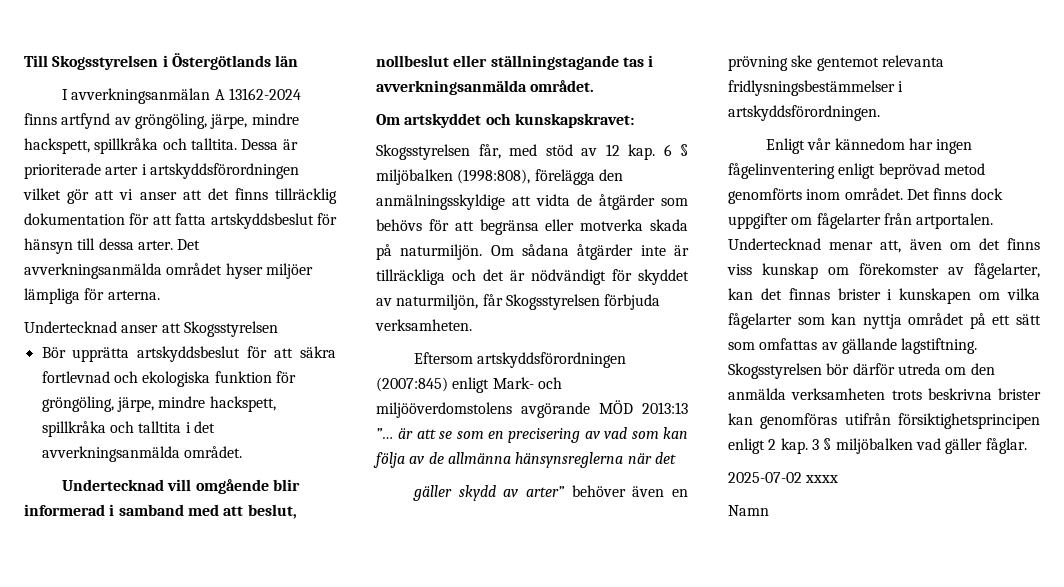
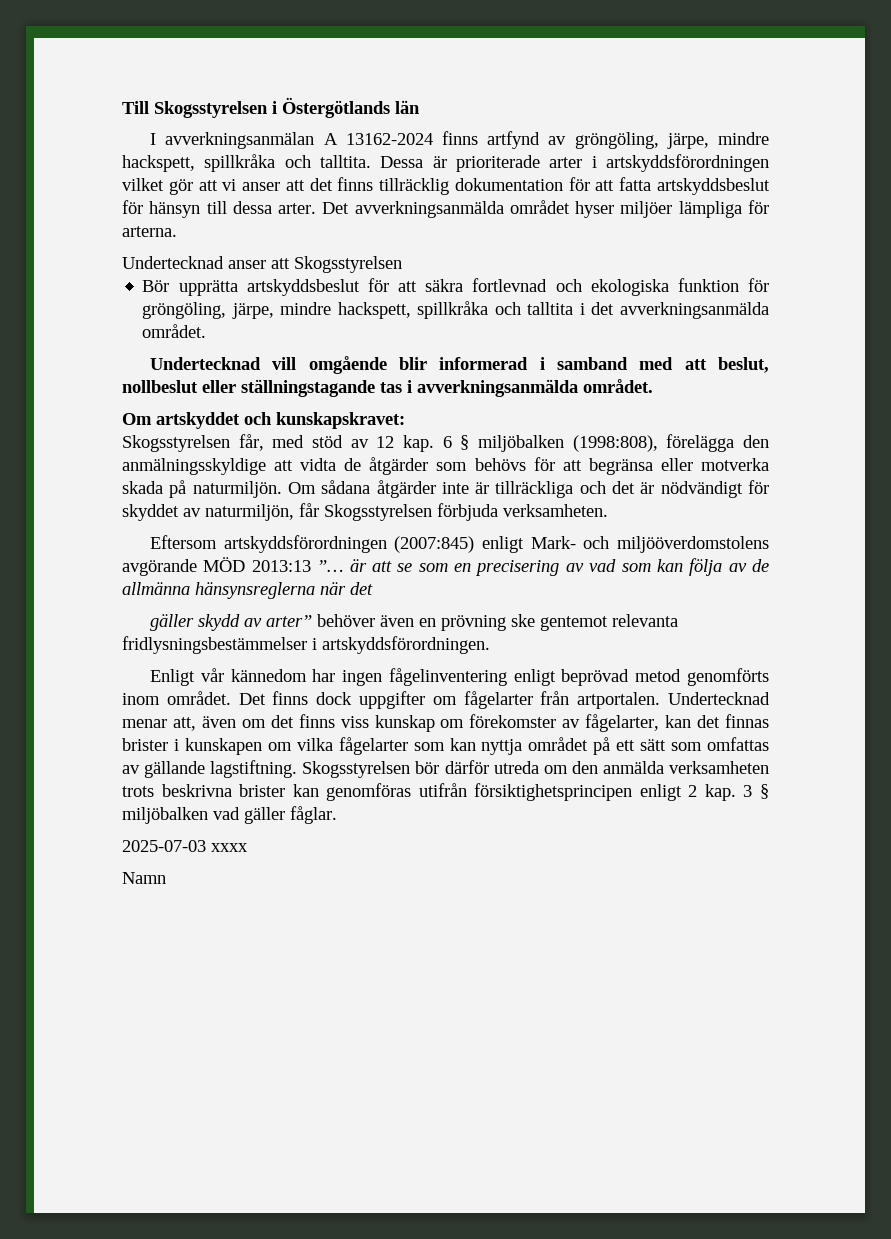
- 2025-07-02 xxxx
+ 2025-07-03 xxxx

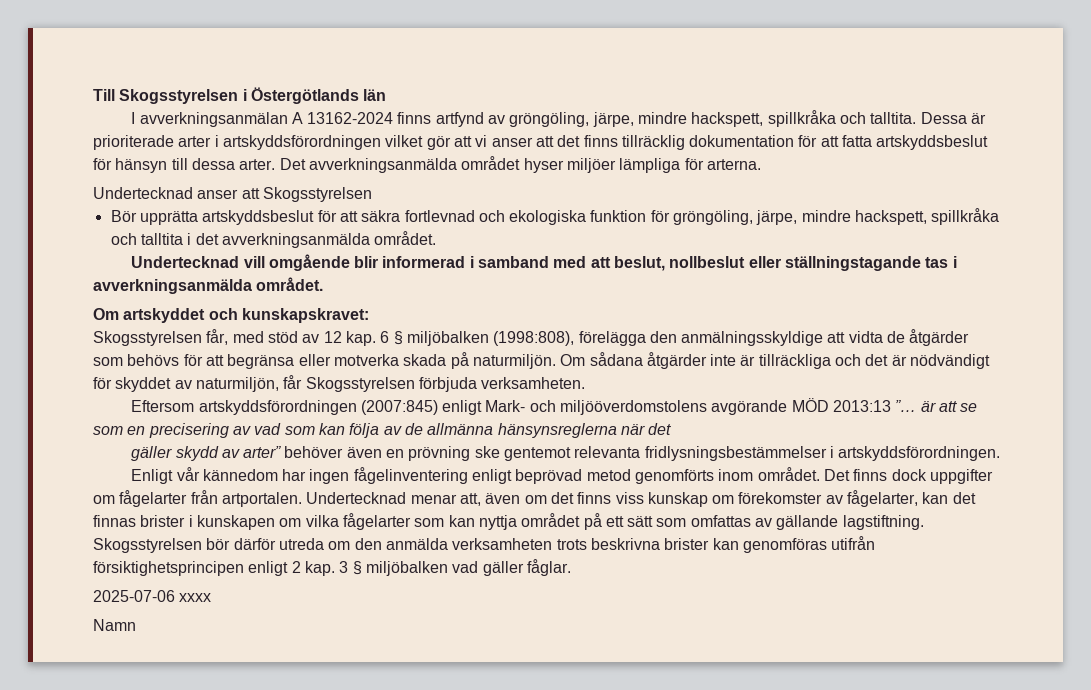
- 2025-07-03 xxxx
+ 2025-07-06 xxxx

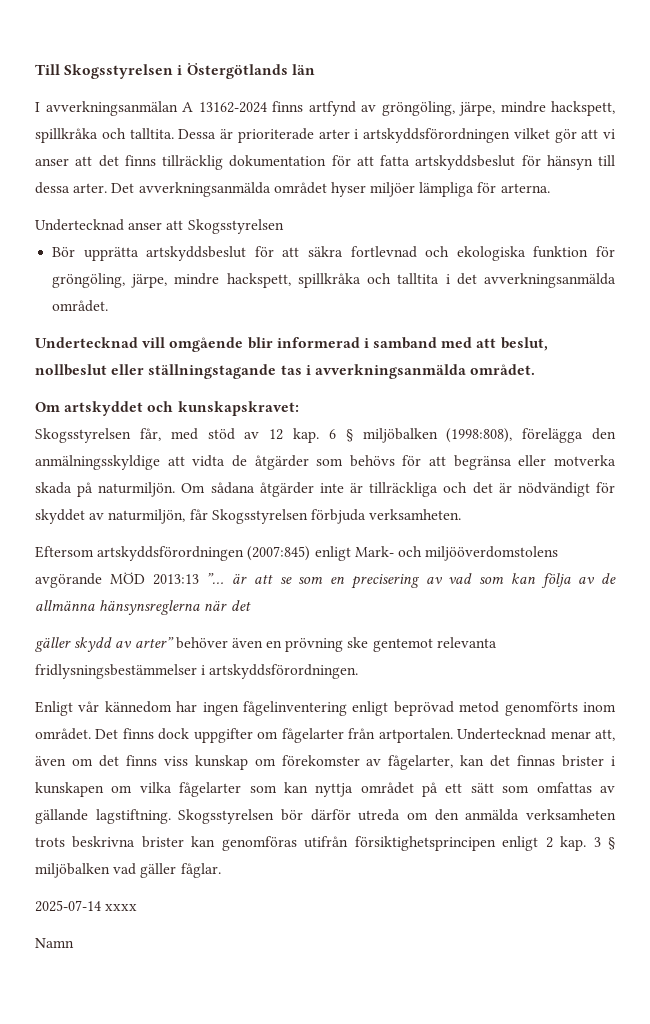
- 2025-07-06 xxxx
+ 2025-07-14 xxxx

